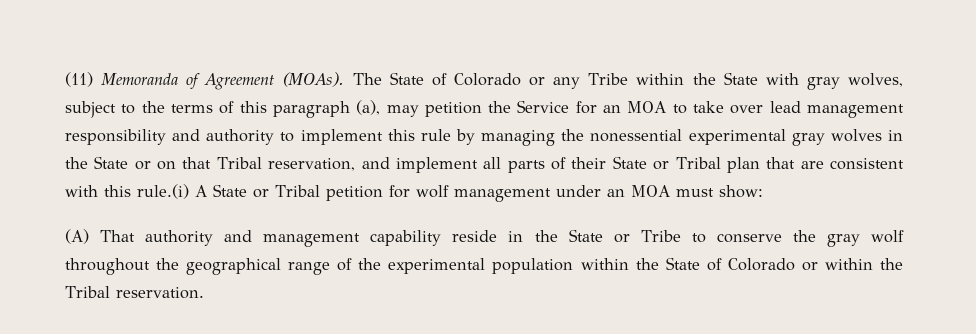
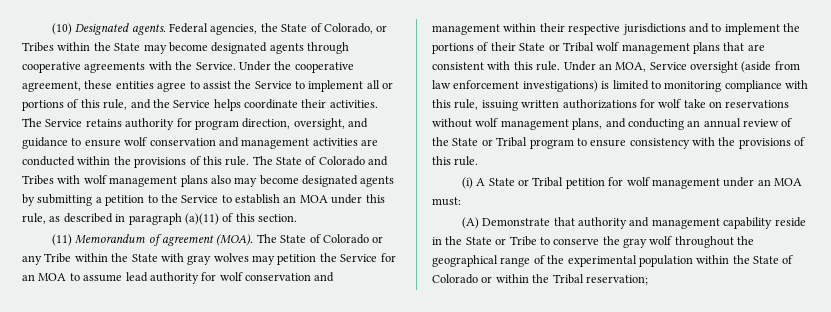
- (11) Memoranda of Agreement (MOAs).
+ (10) Designated agents. Federal agencies, the State of Colorado, or Tribes within the State may become designated agents through cooperative agreements with the Service. Under the cooperative agreement, these entities agree to assist the Service to implement all or portions of this rule, and the Service helps coordinate their activities. The Service retains authority for program direction, oversight, and guidance to ensure wolf conservation and management activities are conducted within the provisions of this rule. The State of Colorado and Tribes with wolf management plans also may become designated agents by submitting a petition to the Service to establish an MOA under this rule, as described in paragraph (a)(11) of this section.
+ (11) Memorandum of agreement (MOA).
- The State of Colorado or any Tribe within the State with gray wolves, subject to the terms of this paragraph (a), may petition the Service for an MOA to take over lead management responsibility and authority to implement this rule by managing the nonessential experimental gray wolves in the State or on that Tribal reservation, and implement all parts of their State or Tribal plan that are consistent with this rule.(i) A State or Tribal petition for wolf management under an MOA must show:
+ The State of Colorado or any Tribe within the State with gray wolves may petition the Service for an MOA to assume lead authority for wolf conservation and management within their respective jurisdictions and to implement the portions of their State or Tribal wolf management plans that are consistent with this rule. Under an MOA, Service oversight (aside from law enforcement investigations) is limited to monitoring compliance with this rule, issuing written authorizations for wolf take on reservations without wolf management plans, and conducting an annual review of the State or Tribal program to ensure consistency with the provisions of this rule.
+ (i) A State or Tribal petition for wolf management under an MOA must:
- (A) That authority and management capability reside in the State or Tribe to conserve the gray wolf throughout the geographical range of the experimental population within the State of Colorado or within the Tribal reservation.
+ (A) Demonstrate that authority and management capability reside in the State or Tribe to conserve the gray wolf throughout the geographical range of the experimental population within the State of Colorado or within the Tribal reservation;

